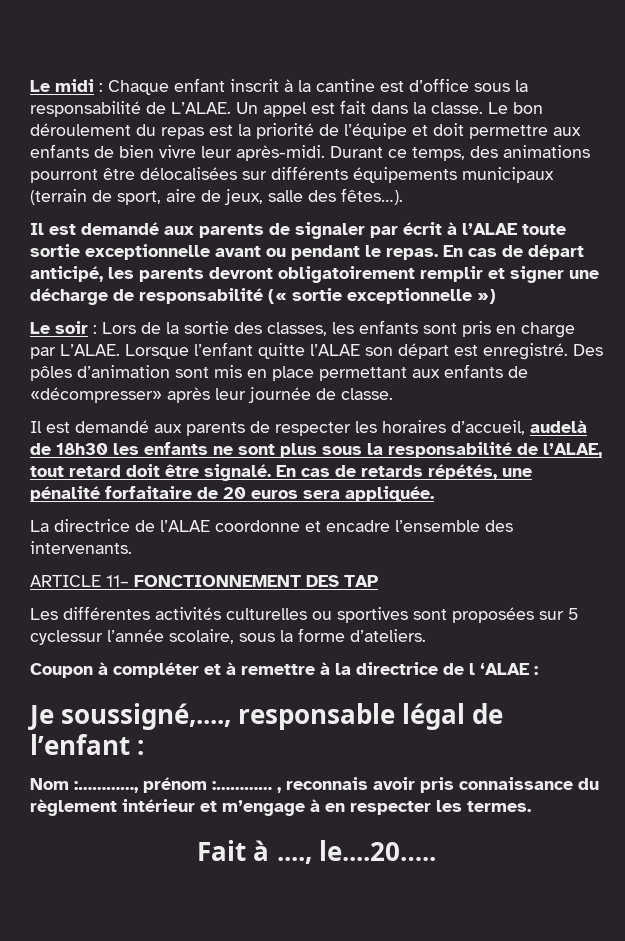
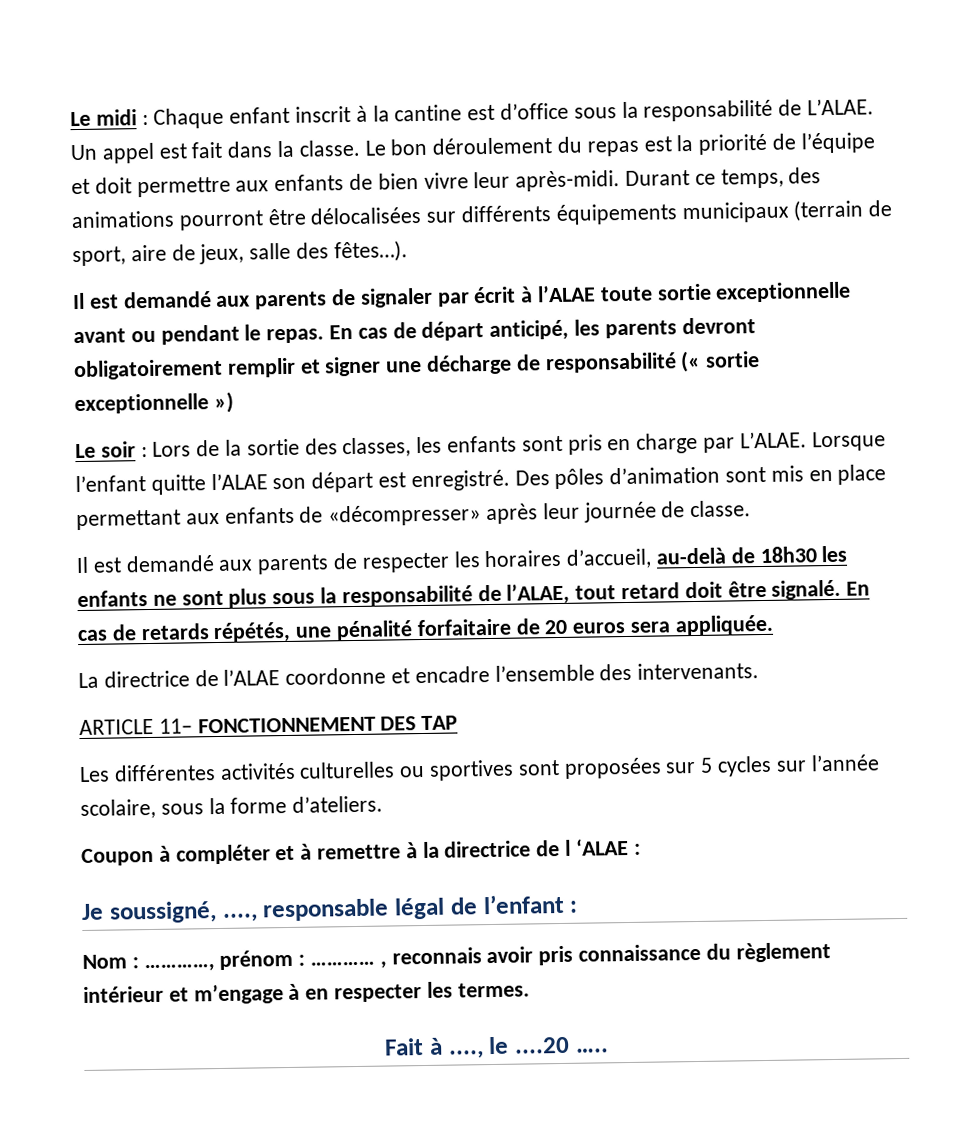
- Il est demandé aux parents de respecter les horaires d’accueil, audelà de 18h30 les enfants ne sont plus sous la responsabilité de l’ALAE, tout retard doit être signalé.
+ Il est demandé aux parents de respecter les horaires d’accueil, au-delà de 18h30 les enfants ne sont plus sous la responsabilité de l’ALAE, tout retard doit être signalé.
- Les différentes activités culturelles ou sportives sont proposées sur 5 cyclessur l’année scolaire, sous la forme d’ateliers.
+ Les différentes activités culturelles ou sportives sont proposées sur 5 cycles sur l’année scolaire, sous la forme d’ateliers.
- Je soussigné,...., responsable légal de l’enfant :
+ Je soussigné, ...., responsable légal de l’enfant :
- Nom :…………, prénom :………… , reconnais avoir pris connaissance du règlement intérieur et m’engage à en respecter les termes.
+ Nom : …………, prénom : ………… , reconnais avoir pris connaissance du règlement intérieur et m’engage à en respecter les termes.
- Fait à ...., le....20…..
+ Fait à ...., le ....20 …..

